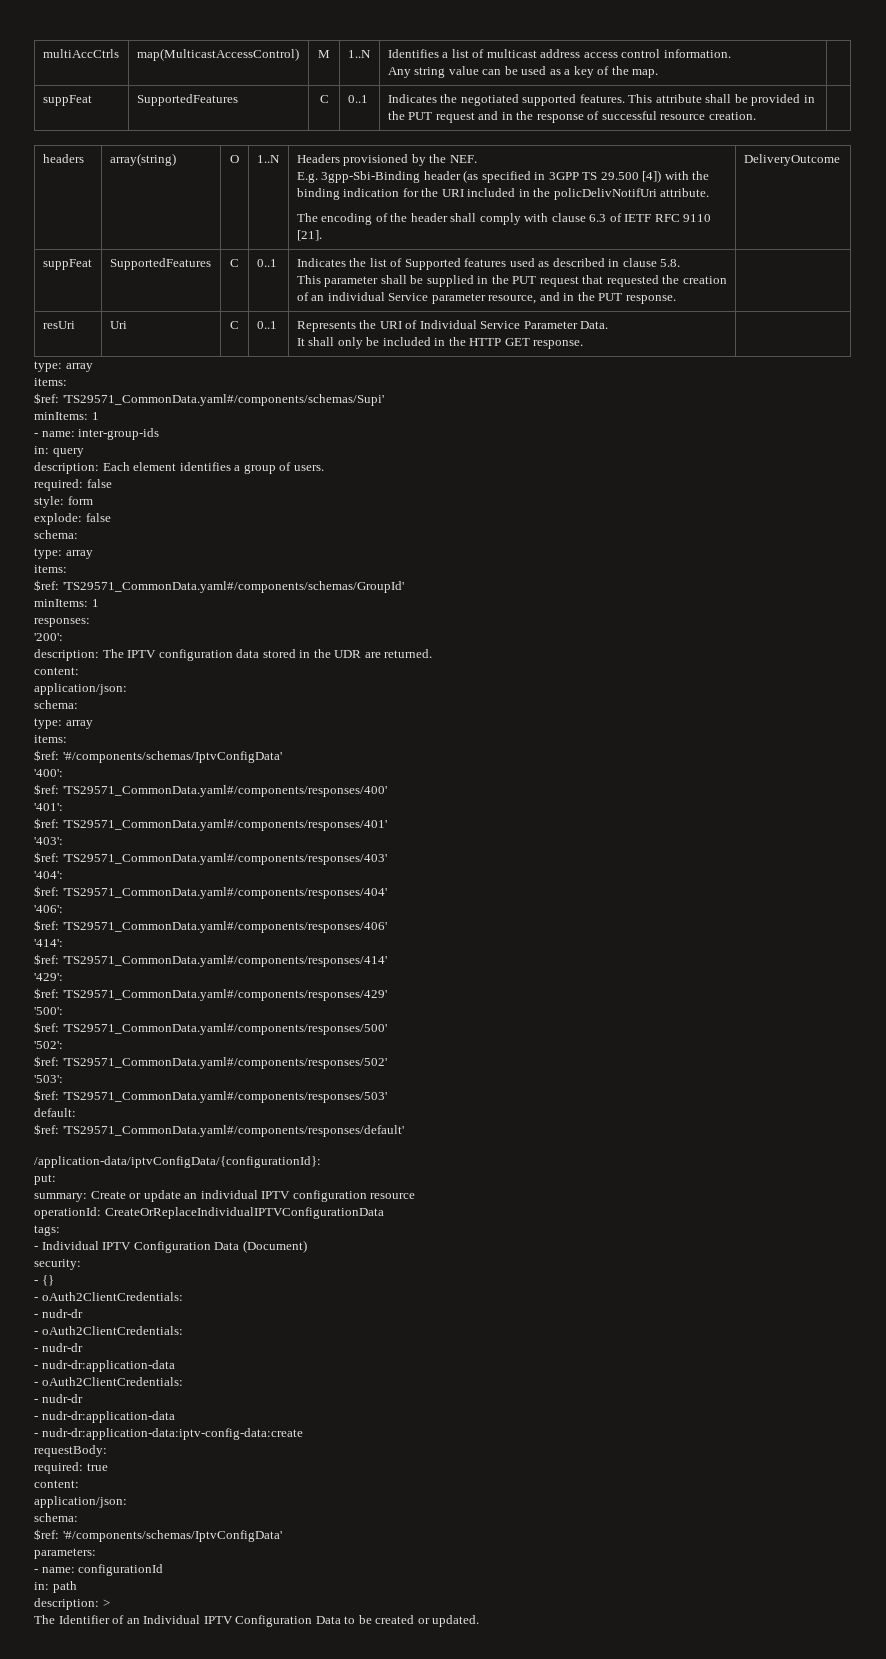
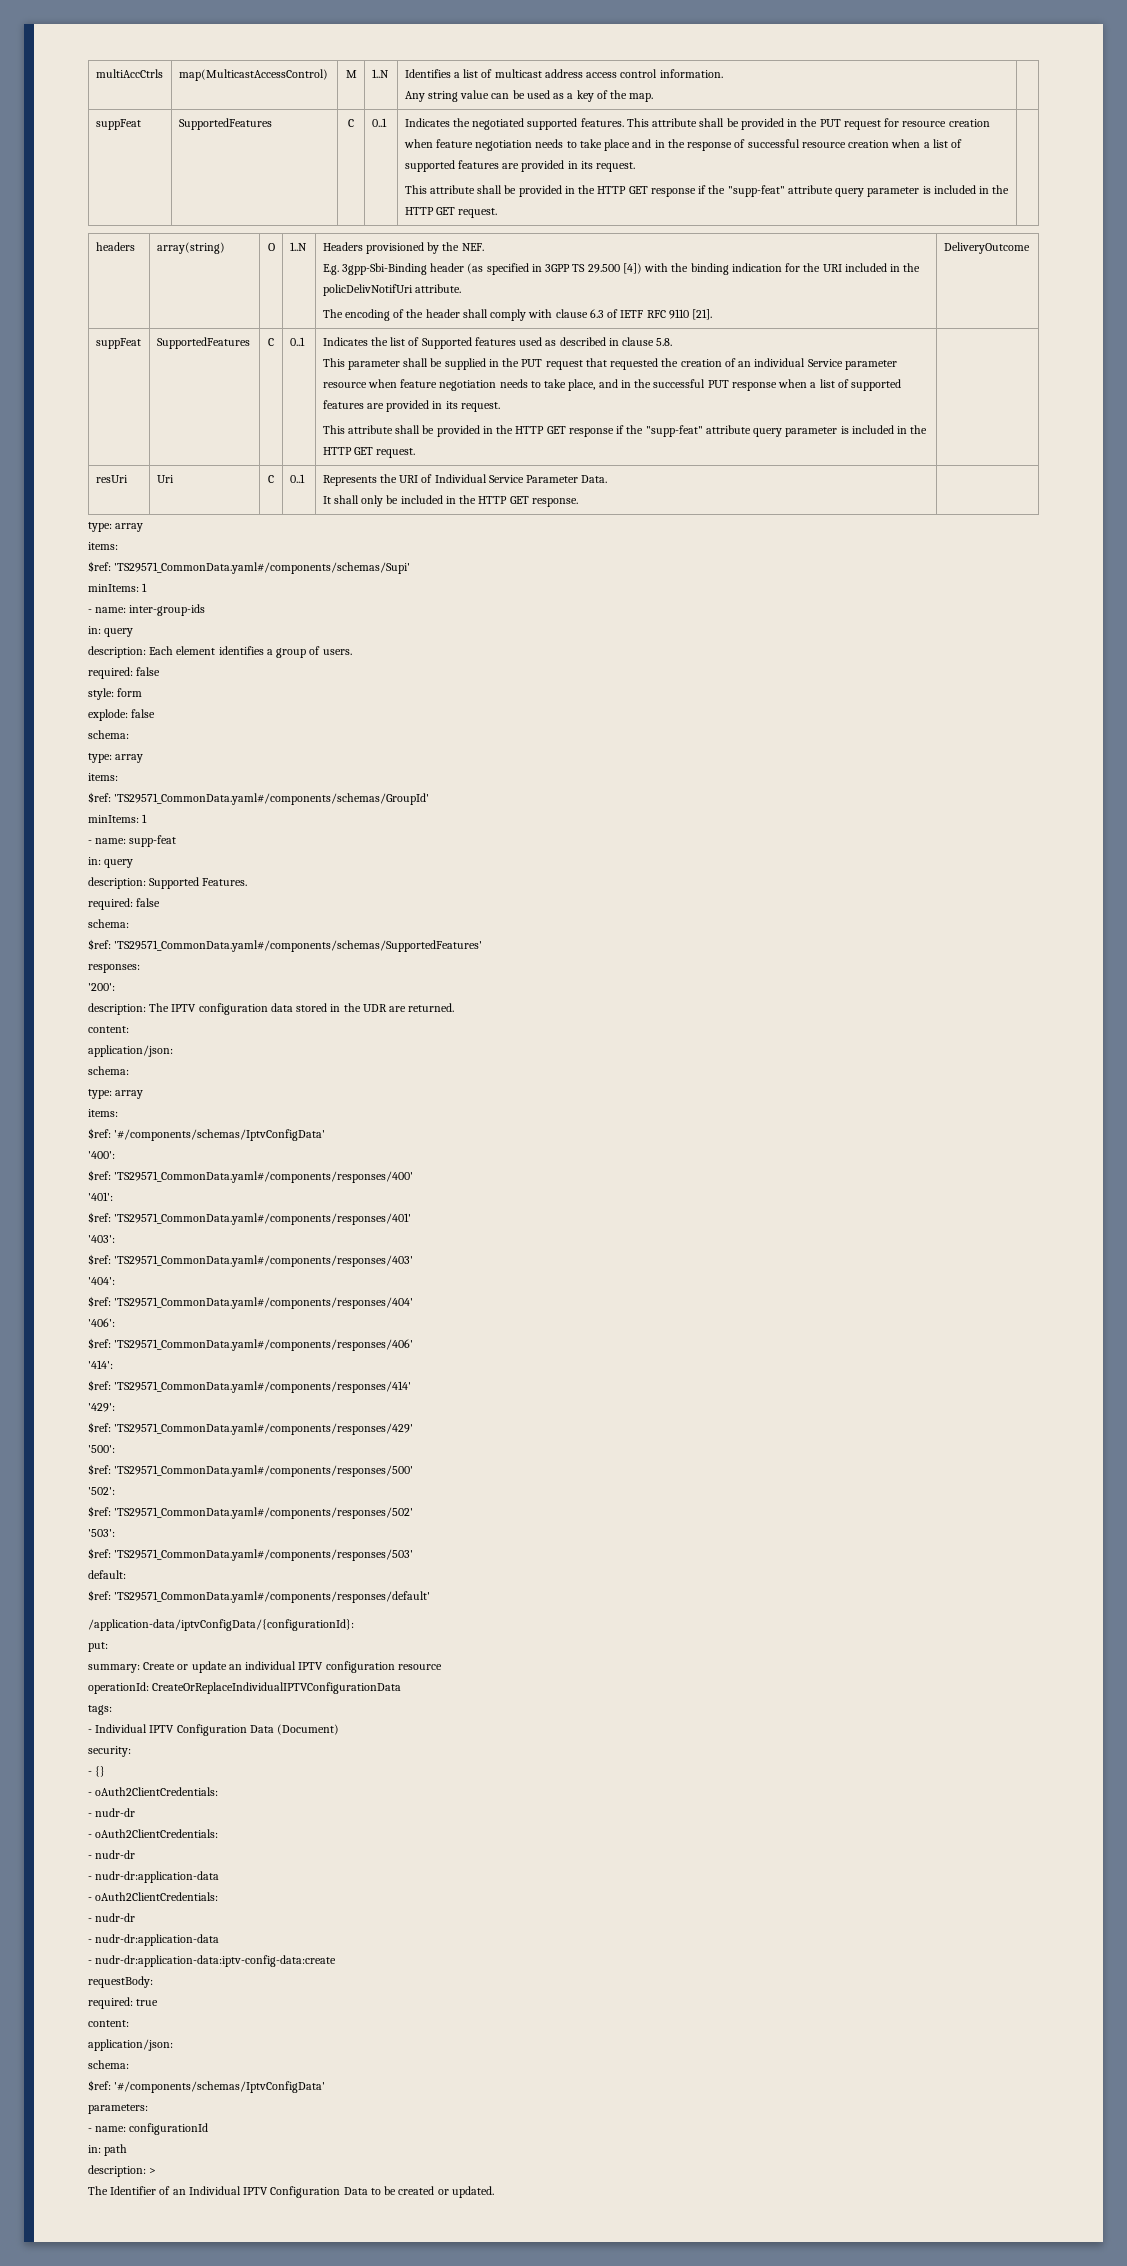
- This attribute shall be provided in the PUT request and in the response of successful resource creation.
+ This attribute shall be provided in the PUT request for resource creation when feature negotiation needs to take place and in the response of successful resource creation when a list of supported features are provided in its request.
+ This attribute shall be provided in the HTTP GET response if the "supp-feat" attribute query parameter is included in the HTTP GET request.
- This parameter shall be supplied in the PUT request that requested the creation of an individual Service parameter resource, and in the PUT response.
+ This parameter shall be supplied in the PUT request that requested the creation of an individual Service parameter resource when feature negotiation needs to take place, and in the successful PUT response when a list of supported features are provided in its request.
+ This attribute shall be provided in the HTTP GET response if the "supp-feat" attribute query parameter is included in the HTTP GET request.
+ - name: supp-feat
+ in: query
+ description: Supported Features.
+ required: false
+ schema:
+ $ref: 'TS29571_CommonData.yaml#/components/schemas/SupportedFeatures'

